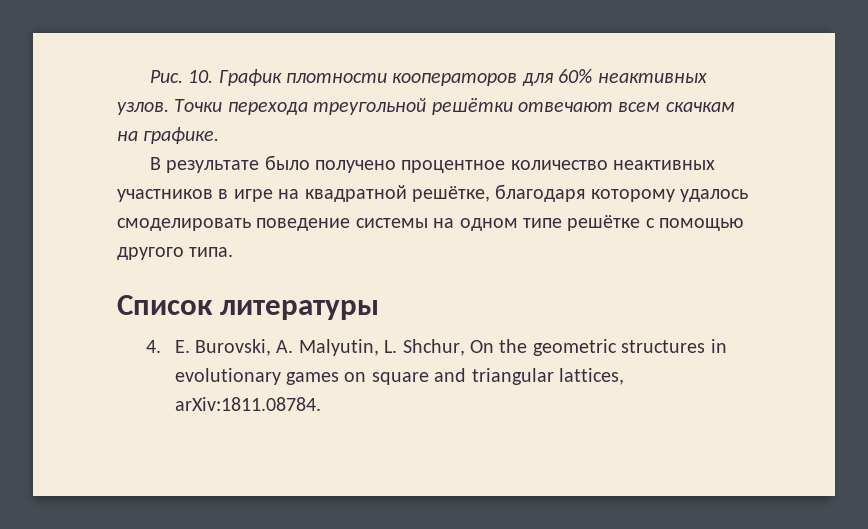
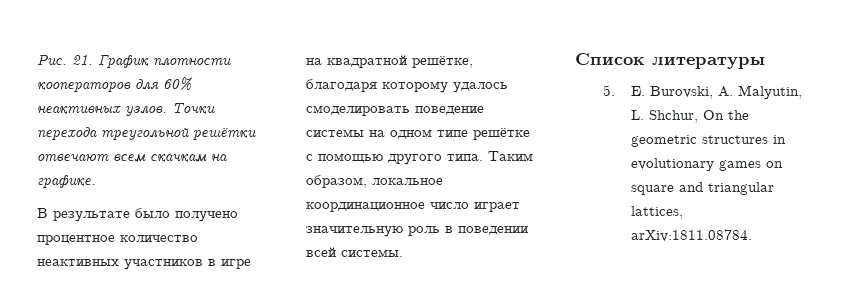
- Рис. 10. График плотности кооператоров для 60% неактивных узлов.
+ Рис. 21. График плотности кооператоров для 60% неактивных узлов.
+ Таким образом, локальное координационное число играет значительную роль в поведении всей системы.
- 4. E. Burovski, A. Malyutin, L. Shchur, On the geometric structures in evolutionary games on square and triangular lattices, arXiv:1811.08784.
+ 5. E. Burovski, A. Malyutin, L. Shchur, On the geometric structures in evolutionary games on square and triangular lattices, arXiv:1811.08784.

